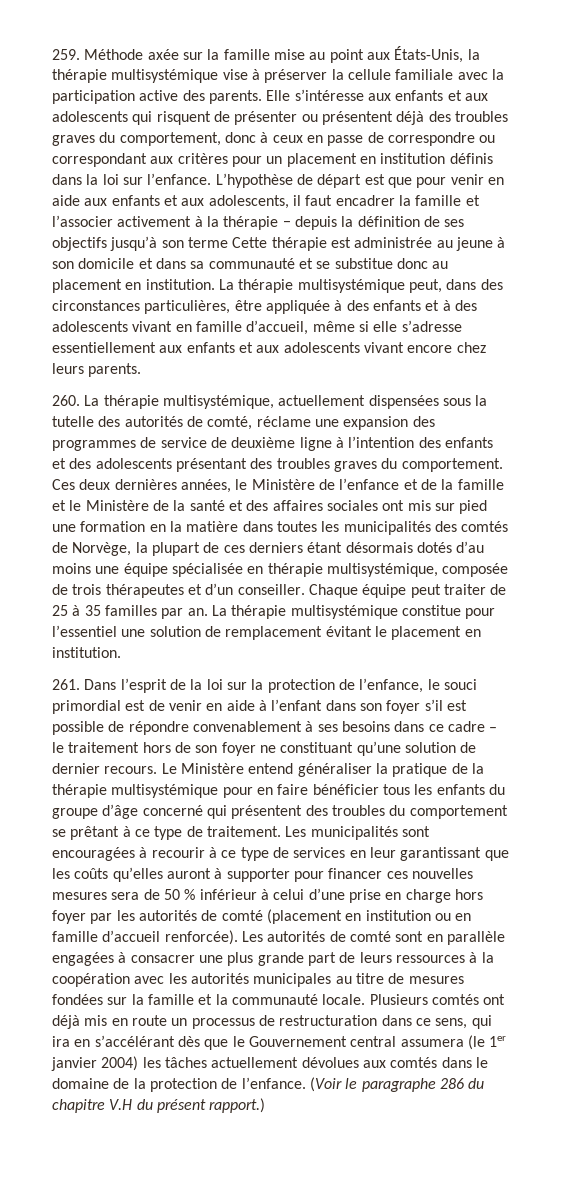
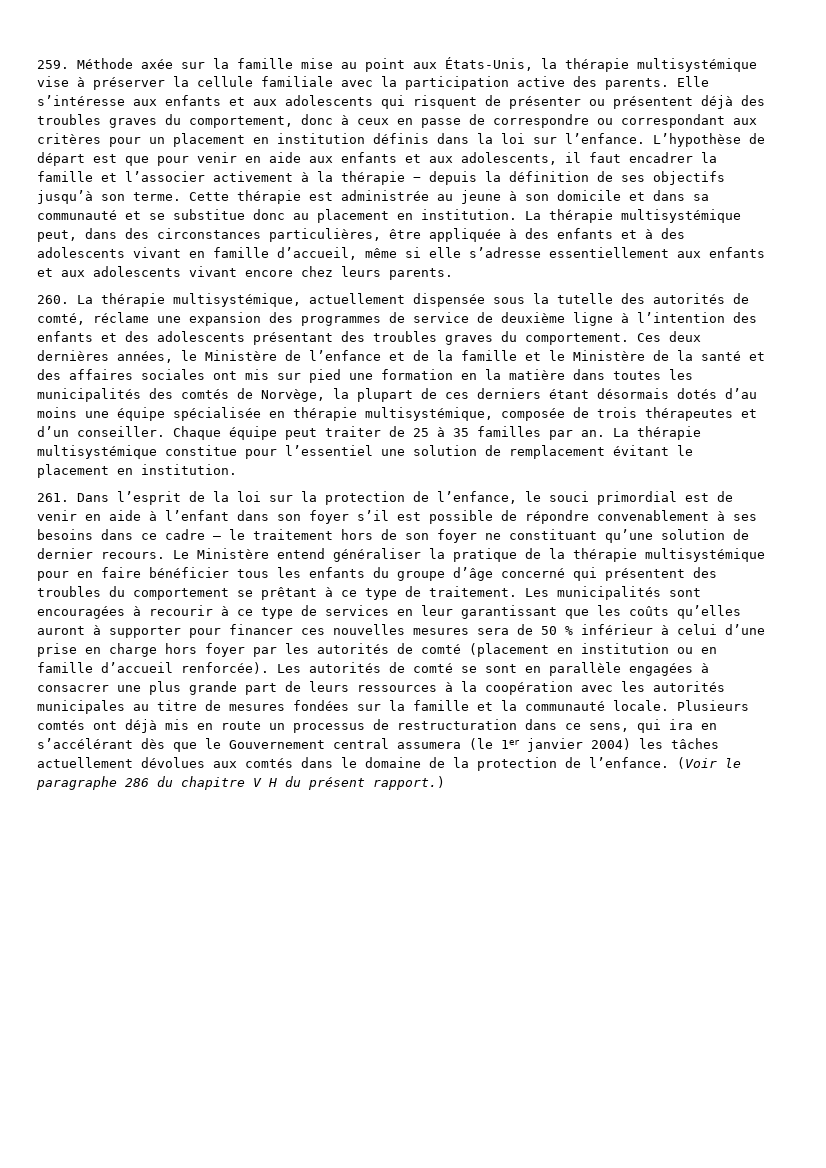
- L’hypothèse de départ est que pour venir en aide aux enfants et aux adolescents, il faut encadrer la famille et l’associer activement à la thérapie − depuis la définition de ses objectifs jusqu’à son terme Cette thérapie est administrée au jeune à son domicile et dans sa communauté et se substitue donc au placement en institution.
+ L’hypothèse de départ est que pour venir en aide aux enfants et aux adolescents, il faut encadrer la famille et l’associer activement à la thérapie − depuis la définition de ses objectifs jusqu’à son terme. Cette thérapie est administrée au jeune à son domicile et dans sa communauté et se substitue donc au placement en institution.
- 260. La thérapie multisystémique, actuellement dispensées sous la tutelle des autorités de comté, réclame une expansion des programmes de service de deuxième ligne à l’intention des enfants et des adolescents présentant des troubles graves du comportement.
+ 260. La thérapie multisystémique, actuellement dispensée sous la tutelle des autorités de comté, réclame une expansion des programmes de service de deuxième ligne à l’intention des enfants et des adolescents présentant des troubles graves du comportement.
- Les autorités de comté sont en parallèle engagées à consacrer une plus grande part de leurs ressources à la coopération avec les autorités municipales au titre de mesures fondées sur la famille et la communauté locale.
+ Les autorités de comté se sont en parallèle engagées à consacrer une plus grande part de leurs ressources à la coopération avec les autorités municipales au titre de mesures fondées sur la famille et la communauté locale.
- (Voir le paragraphe 286 du chapitre V.H du présent rapport.)
+ (Voir le paragraphe 286 du chapitre V H du présent rapport.)

